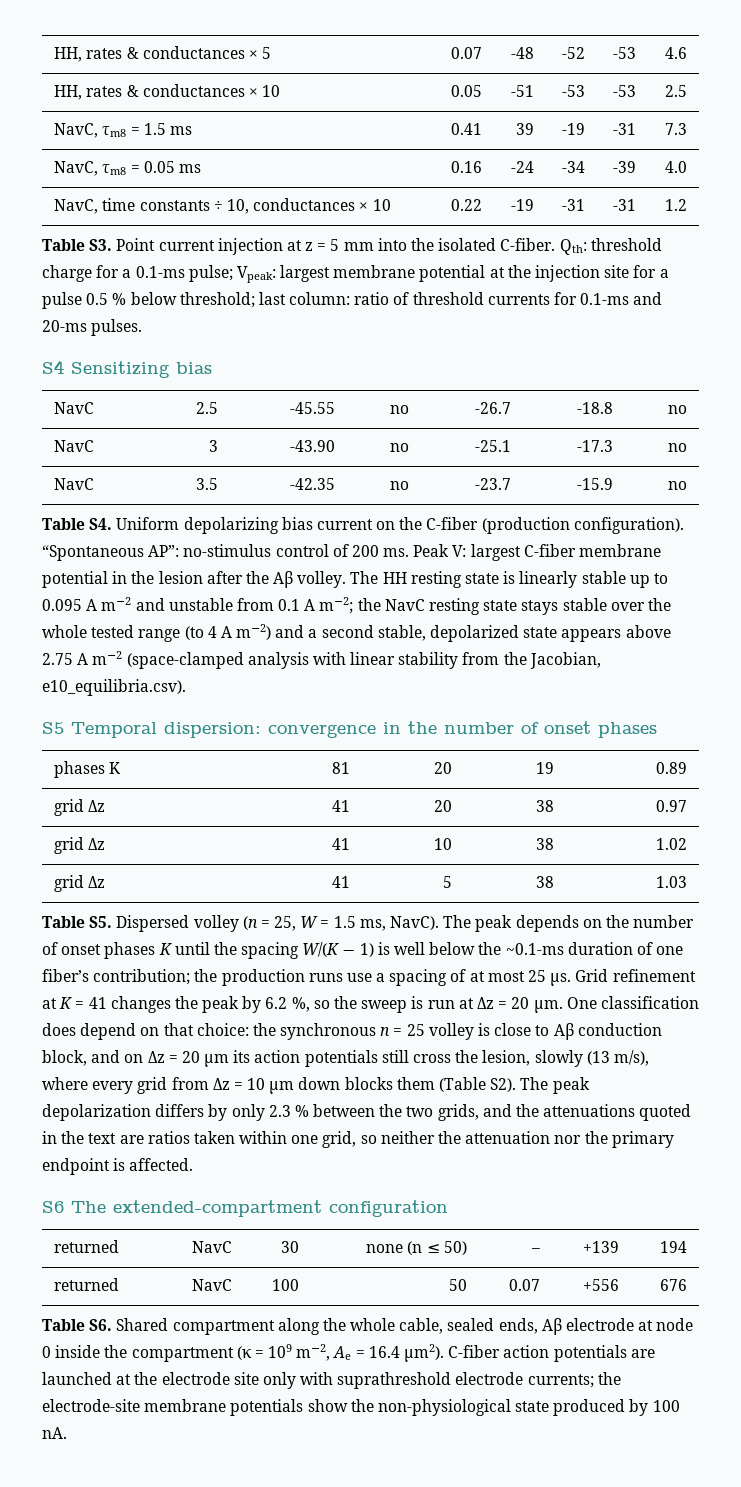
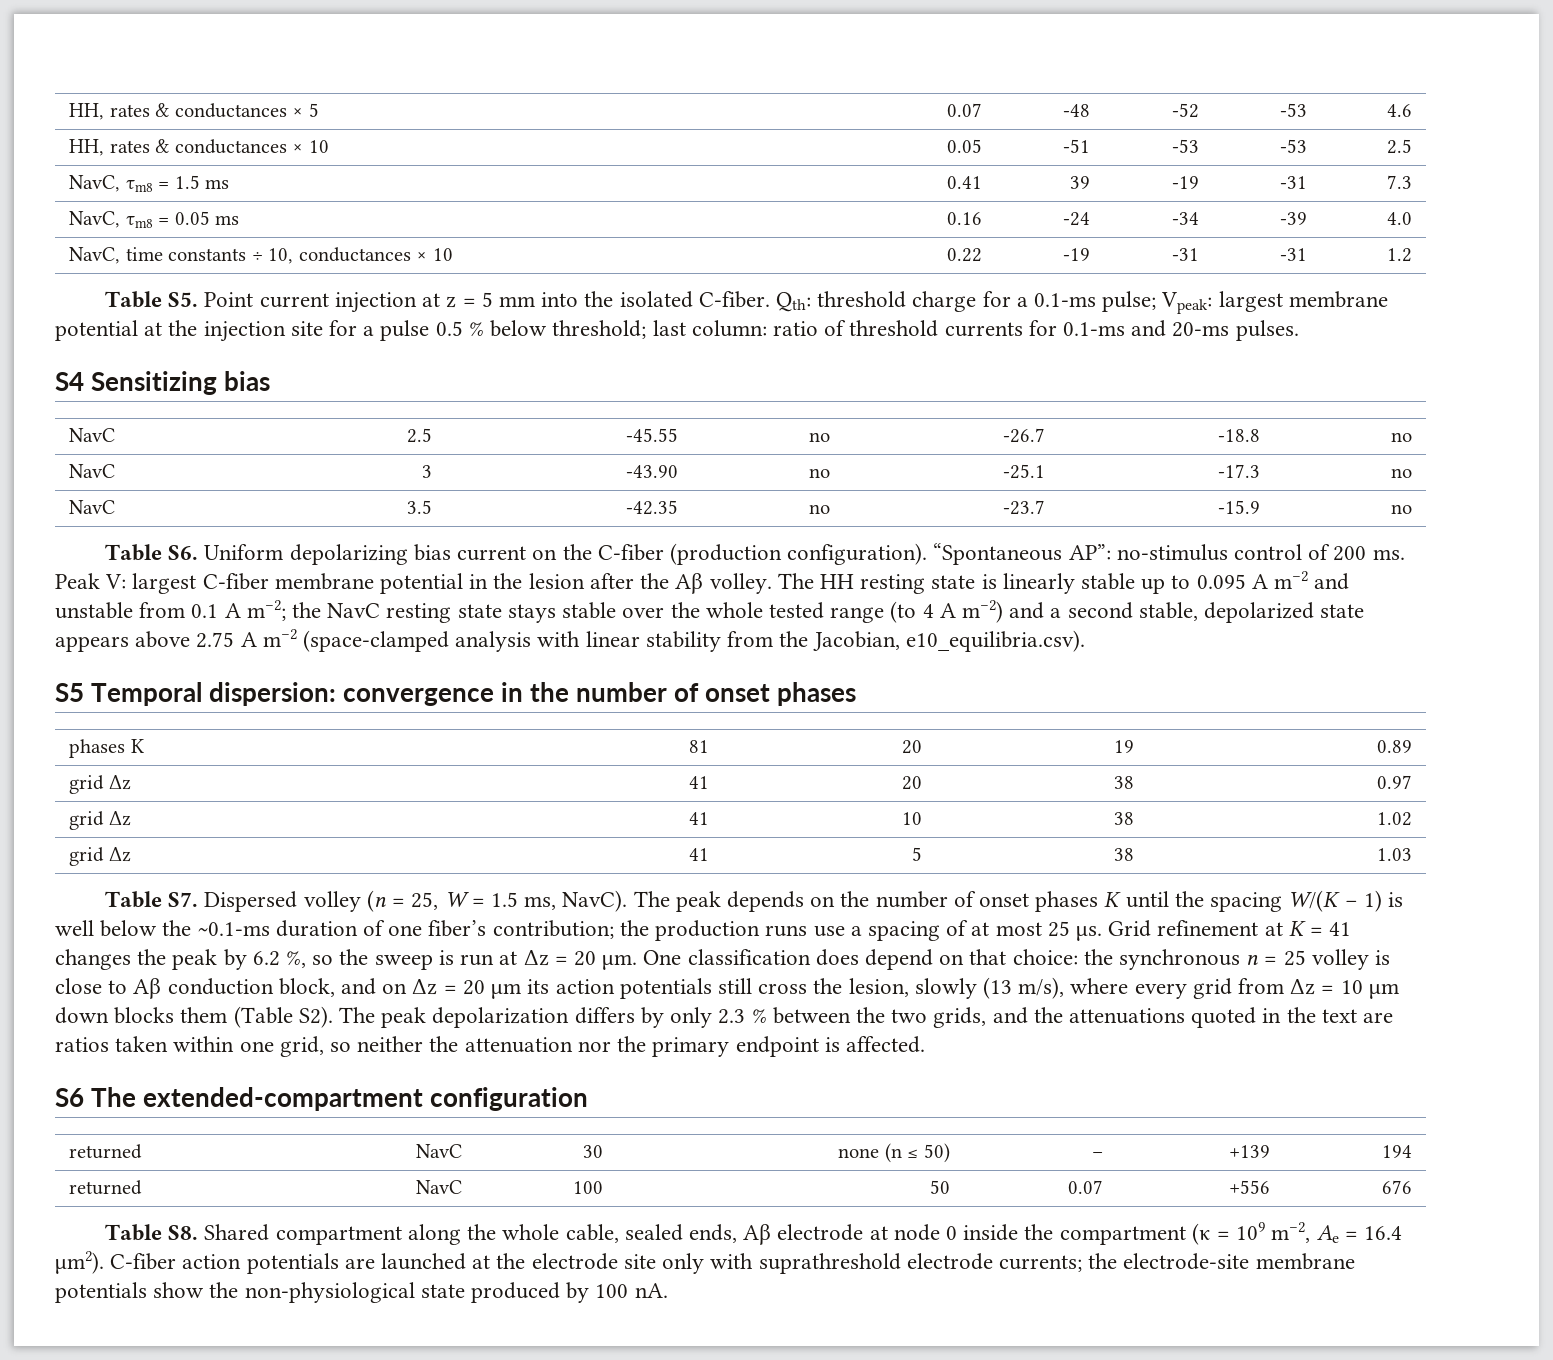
- Table S3. Point current injection at z = 5 mm into the isolated C-fiber.
+ Table S5. Point current injection at z = 5 mm into the isolated C-fiber.
- Table S4. Uniform depolarizing bias current on the C-fiber (production configuration).
+ Table S6. Uniform depolarizing bias current on the C-fiber (production configuration).
- Table S5. Dispersed volley (n = 25, W = 1.5 ms, NavC).
+ Table S7. Dispersed volley (n = 25, W = 1.5 ms, NavC).
- Table S6. Shared compartment along the whole cable, sealed ends, Aβ electrode at node 0 inside the compartment (κ = 109 m−2, Ae = 16.4 µm2).
+ Table S8. Shared compartment along the whole cable, sealed ends, Aβ electrode at node 0 inside the compartment (κ = 109 m−2, Ae = 16.4 µm2).

